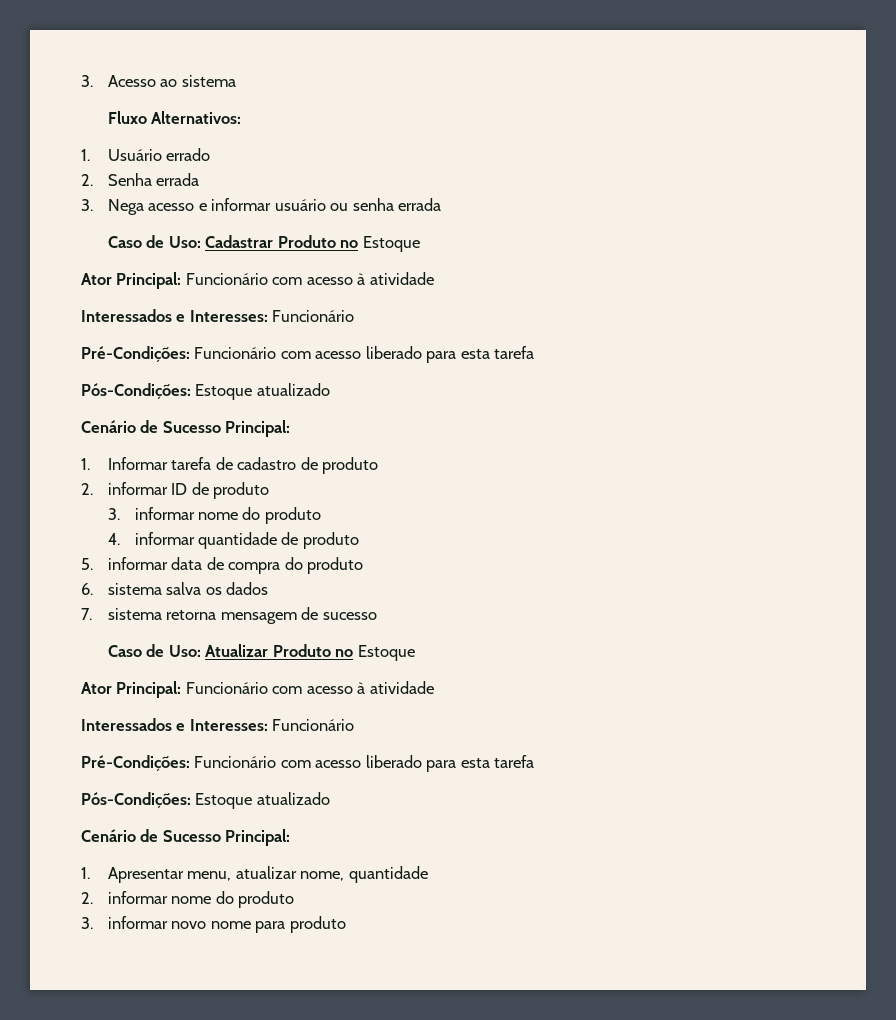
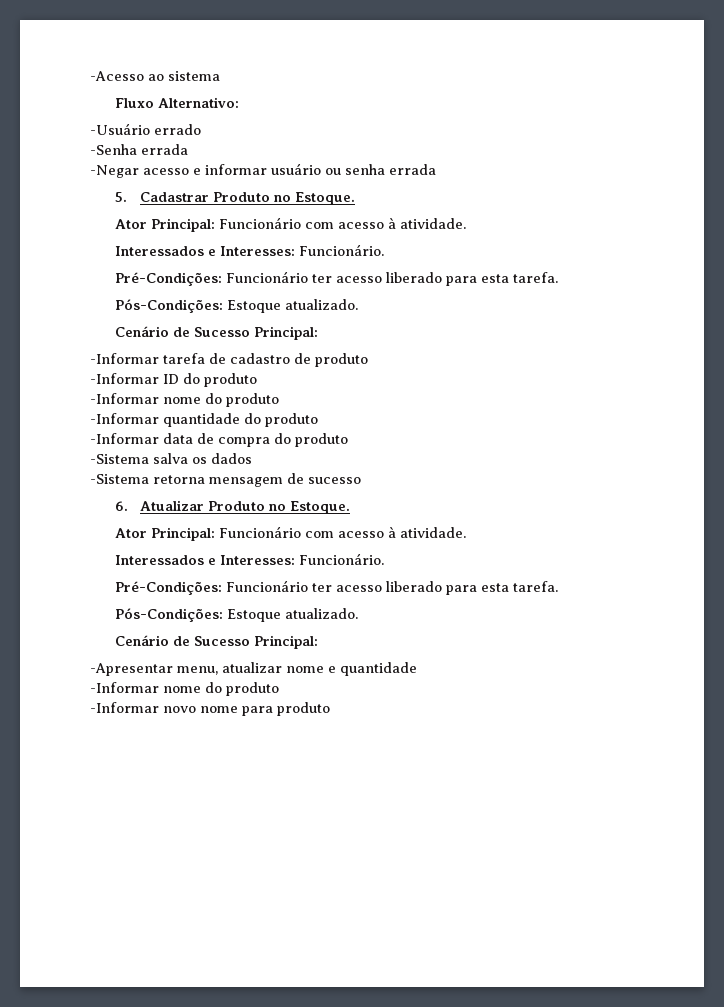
- 3. Acesso ao sistema
+ -Acesso ao sistema
- Fluxo Alternativos:
- 1. Usuário errado
+ Fluxo Alternativo:
+ -Usuário errado
- 2. Senha errada
- 3. Nega acesso e informar usuário ou senha errada
+ -Senha errada
+ -Negar acesso e informar usuário ou senha errada
- Caso de Uso: Cadastrar Produto no Estoque
- Ator Principal: Funcionário com acesso à atividade
- Interessados e Interesses: Funcionário
- Pré-Condições: Funcionário com acesso liberado para esta tarefa
- Pós-Condições: Estoque atualizado
+ 5. Cadastrar Produto no Estoque.
+ Ator Principal: Funcionário com acesso à atividade.
+ Interessados e Interesses: Funcionário.
+ Pré-Condições: Funcionário ter acesso liberado para esta tarefa.
+ Pós-Condições: Estoque atualizado.
  Cenário de Sucesso Principal:
- 1. Informar tarefa de cadastro de produto
+ -Informar tarefa de cadastro de produto
- 2. informar ID de produto
- 3. informar nome do produto
- 4. informar quantidade de produto
- 5. informar data de compra do produto
+ -Informar ID do produto
+ -Informar nome do produto
+ -Informar quantidade do produto
+ -Informar data de compra do produto
- 6. sistema salva os dados
+ -Sistema salva os dados
- 7. sistema retorna mensagem de sucesso
+ -Sistema retorna mensagem de sucesso
- Caso de Uso: Atualizar Produto no Estoque
- Ator Principal: Funcionário com acesso à atividade
- Interessados e Interesses: Funcionário
- Pré-Condições: Funcionário com acesso liberado para esta tarefa
- Pós-Condições: Estoque atualizado
+ 6. Atualizar Produto no Estoque.
+ Ator Principal: Funcionário com acesso à atividade.
+ Interessados e Interesses: Funcionário.
+ Pré-Condições: Funcionário ter acesso liberado para esta tarefa.
+ Pós-Condições: Estoque atualizado.
  Cenário de Sucesso Principal:
- 1. Apresentar menu, atualizar nome, quantidade
- 2. informar nome do produto
- 3. informar novo nome para produto
+ -Apresentar menu, atualizar nome e quantidade
+ -Informar nome do produto
+ -Informar novo nome para produto

